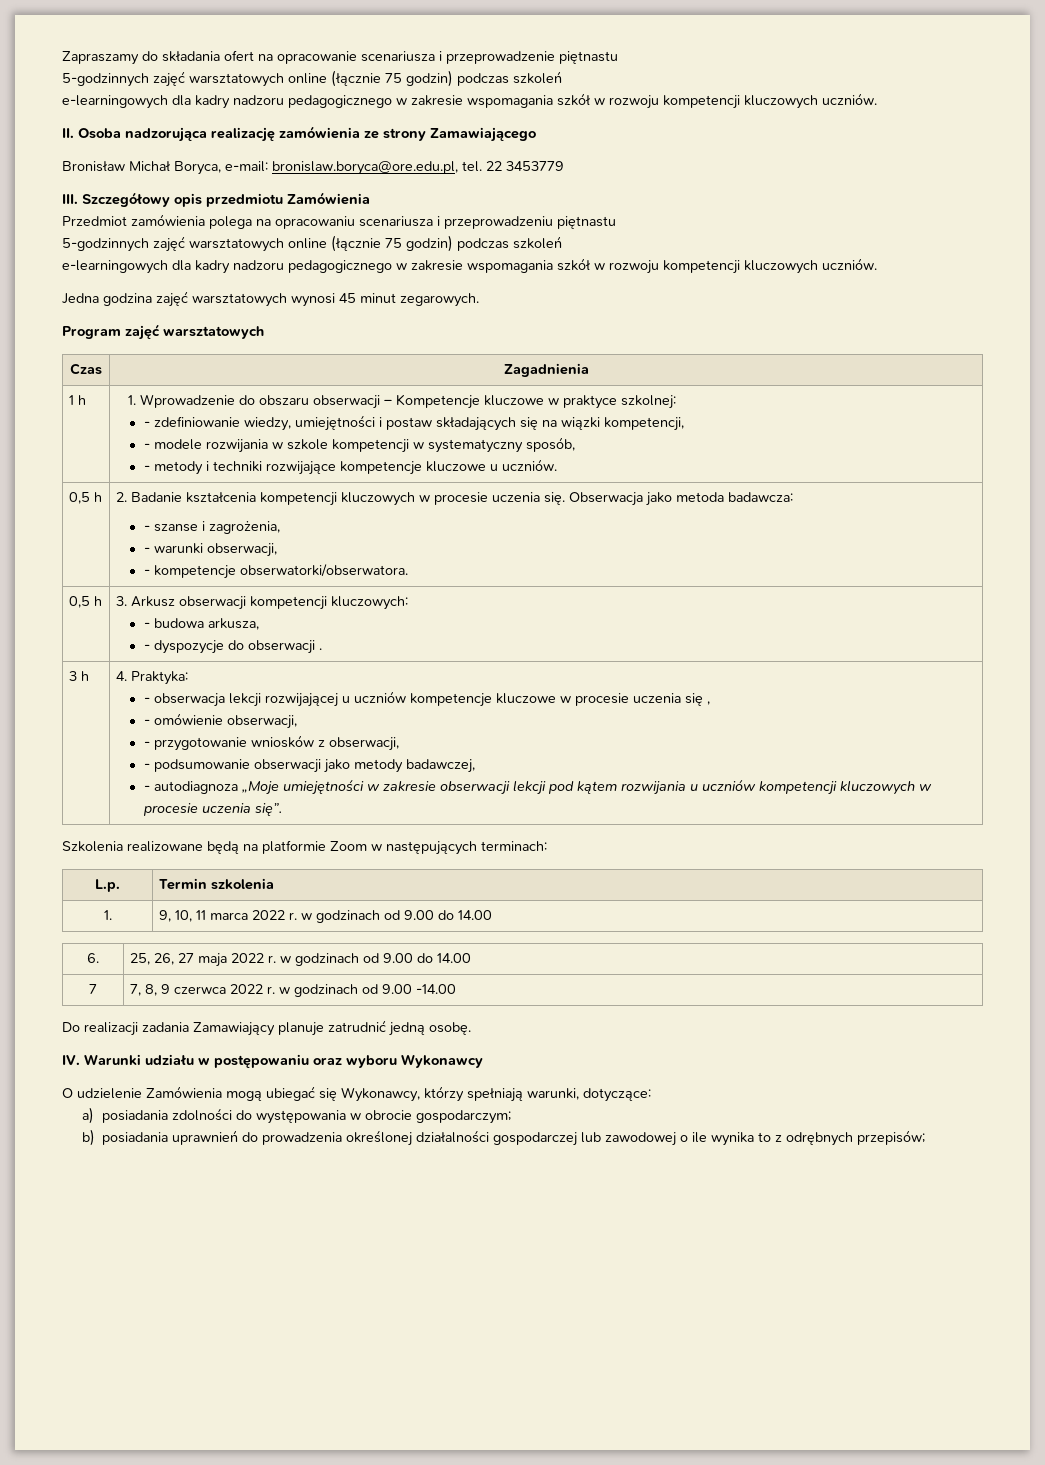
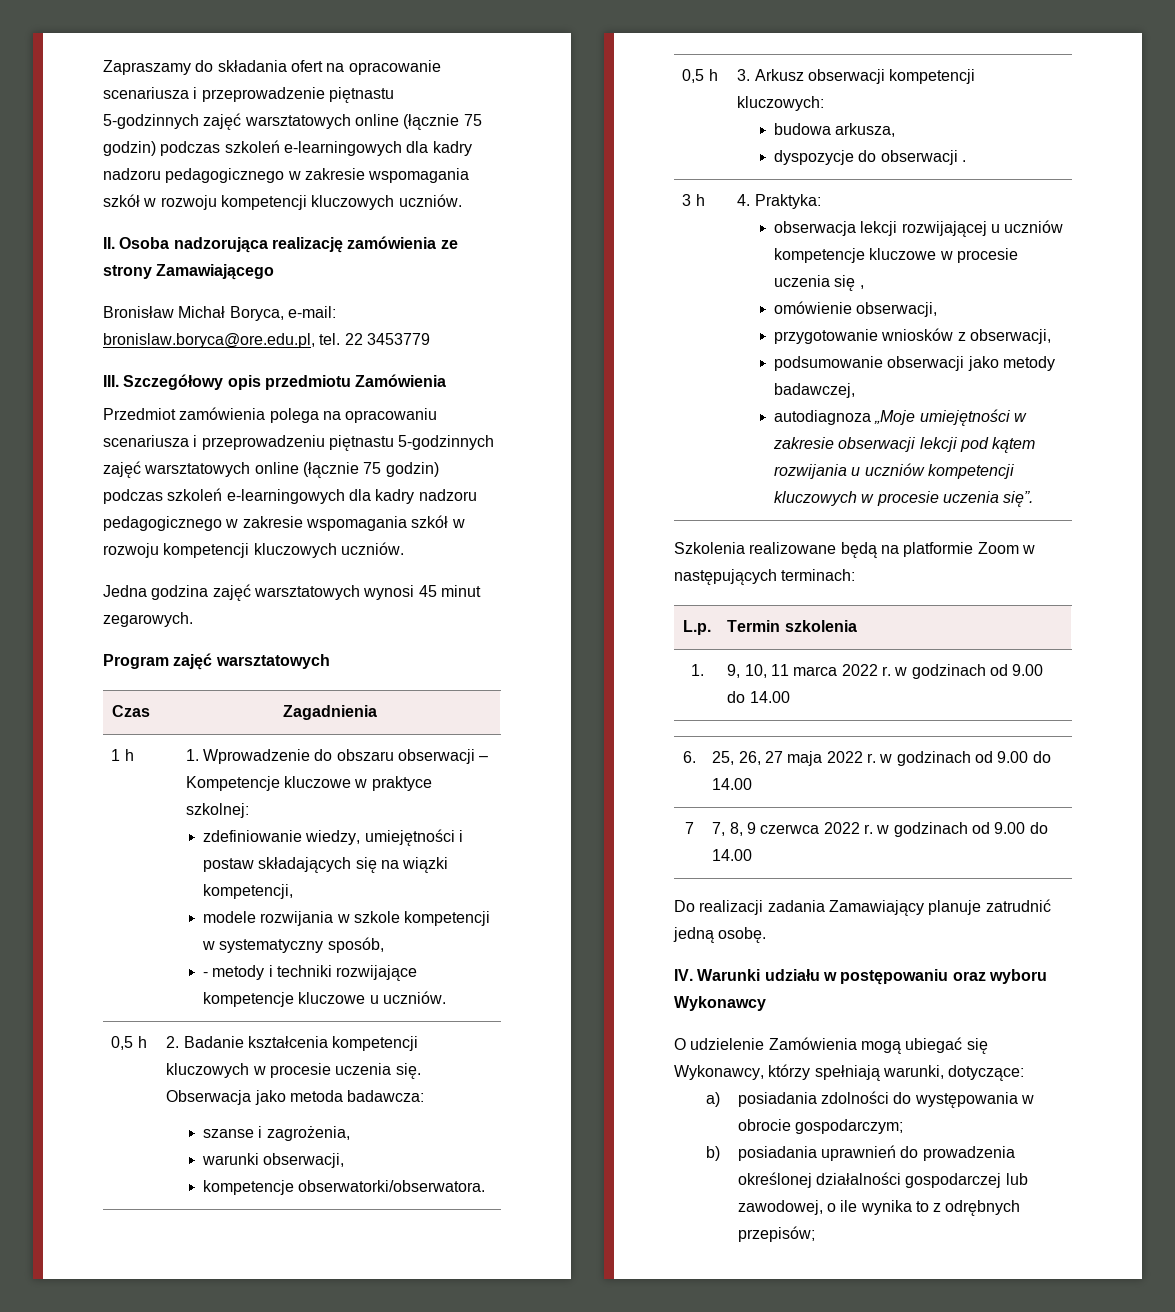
  Zapraszamy do składania ofert na opracowanie scenariusza i przeprowadzenie piętnastu
- 5-godzinnych zajęć warsztatowych online (łącznie 75 godzin) podczas szkoleń
- e-learningowych dla kadry nadzoru pedagogicznego w zakresie wspomagania szkół w rozwoju kompetencji kluczowych uczniów.
+ 5-godzinnych zajęć warsztatowych online (łącznie 75 godzin) podczas szkoleń e-learningowych dla kadry nadzoru pedagogicznego w zakresie wspomagania szkół w rozwoju kompetencji kluczowych uczniów.
- Przedmiot zamówienia polega na opracowaniu scenariusza i przeprowadzeniu piętnastu
- 5-godzinnych zajęć warsztatowych online (łącznie 75 godzin) podczas szkoleń
- e-learningowych dla kadry nadzoru pedagogicznego w zakresie wspomagania szkół w rozwoju kompetencji kluczowych uczniów.
+ Przedmiot zamówienia polega na opracowaniu scenariusza i przeprowadzeniu piętnastu 5-godzinnych zajęć warsztatowych online (łącznie 75 godzin) podczas szkoleń e-learningowych dla kadry nadzoru pedagogicznego w zakresie wspomagania szkół w rozwoju kompetencji kluczowych uczniów.
- - zdefiniowanie wiedzy, umiejętności i postaw składających się na wiązki kompetencji,
+ zdefiniowanie wiedzy, umiejętności i postaw składających się na wiązki kompetencji,
- - modele rozwijania w szkole kompetencji w systematyczny sposób,
+ modele rozwijania w szkole kompetencji w systematyczny sposób,
  0,5 h | 2. Badanie kształcenia kompetencji kluczowych w procesie uczenia się. Obserwacja jako metoda badawcza:
- - szanse i zagrożenia,
- - warunki obserwacji,
- - kompetencje obserwatorki/obserwatora.
+ szanse i zagrożenia,
+ warunki obserwacji,
+ kompetencje obserwatorki/obserwatora.
  0,5 h | 3. Arkusz obserwacji kompetencji kluczowych:
- - budowa arkusza,
- - dyspozycje do obserwacji .
+ budowa arkusza,
+ dyspozycje do obserwacji .
- - obserwacja lekcji rozwijającej u uczniów kompetencje kluczowe w procesie uczenia się ,
+ obserwacja lekcji rozwijającej u uczniów kompetencje kluczowe w procesie uczenia się ,
- - omówienie obserwacji,
+ omówienie obserwacji,
- - przygotowanie wniosków z obserwacji,
+ przygotowanie wniosków z obserwacji,
- - podsumowanie obserwacji jako metody badawczej,
+ podsumowanie obserwacji jako metody badawczej,
- - autodiagnoza „Moje umiejętności w zakresie obserwacji lekcji pod kątem rozwijania u uczniów kompetencji kluczowych w procesie uczenia się”.
+ autodiagnoza „Moje umiejętności w zakresie obserwacji lekcji pod kątem rozwijania u uczniów kompetencji kluczowych w procesie uczenia się”.
- 7 | 7, 8, 9 czerwca 2022 r. w godzinach od 9.00 -14.00
+ 7 | 7, 8, 9 czerwca 2022 r. w godzinach od 9.00 do 14.00
- b) posiadania uprawnień do prowadzenia określonej działalności gospodarczej lub zawodowej o ile wynika to z odrębnych przepisów;
+ b) posiadania uprawnień do prowadzenia określonej działalności gospodarczej lub zawodowej, o ile wynika to z odrębnych przepisów;

